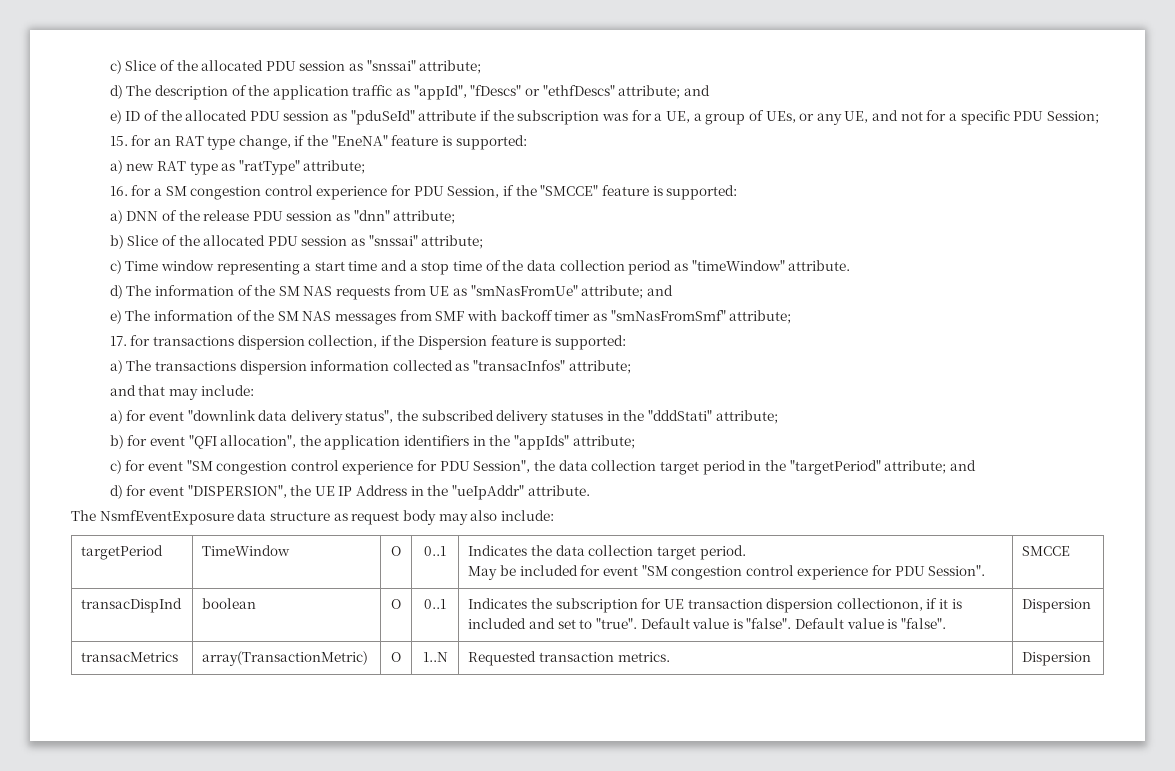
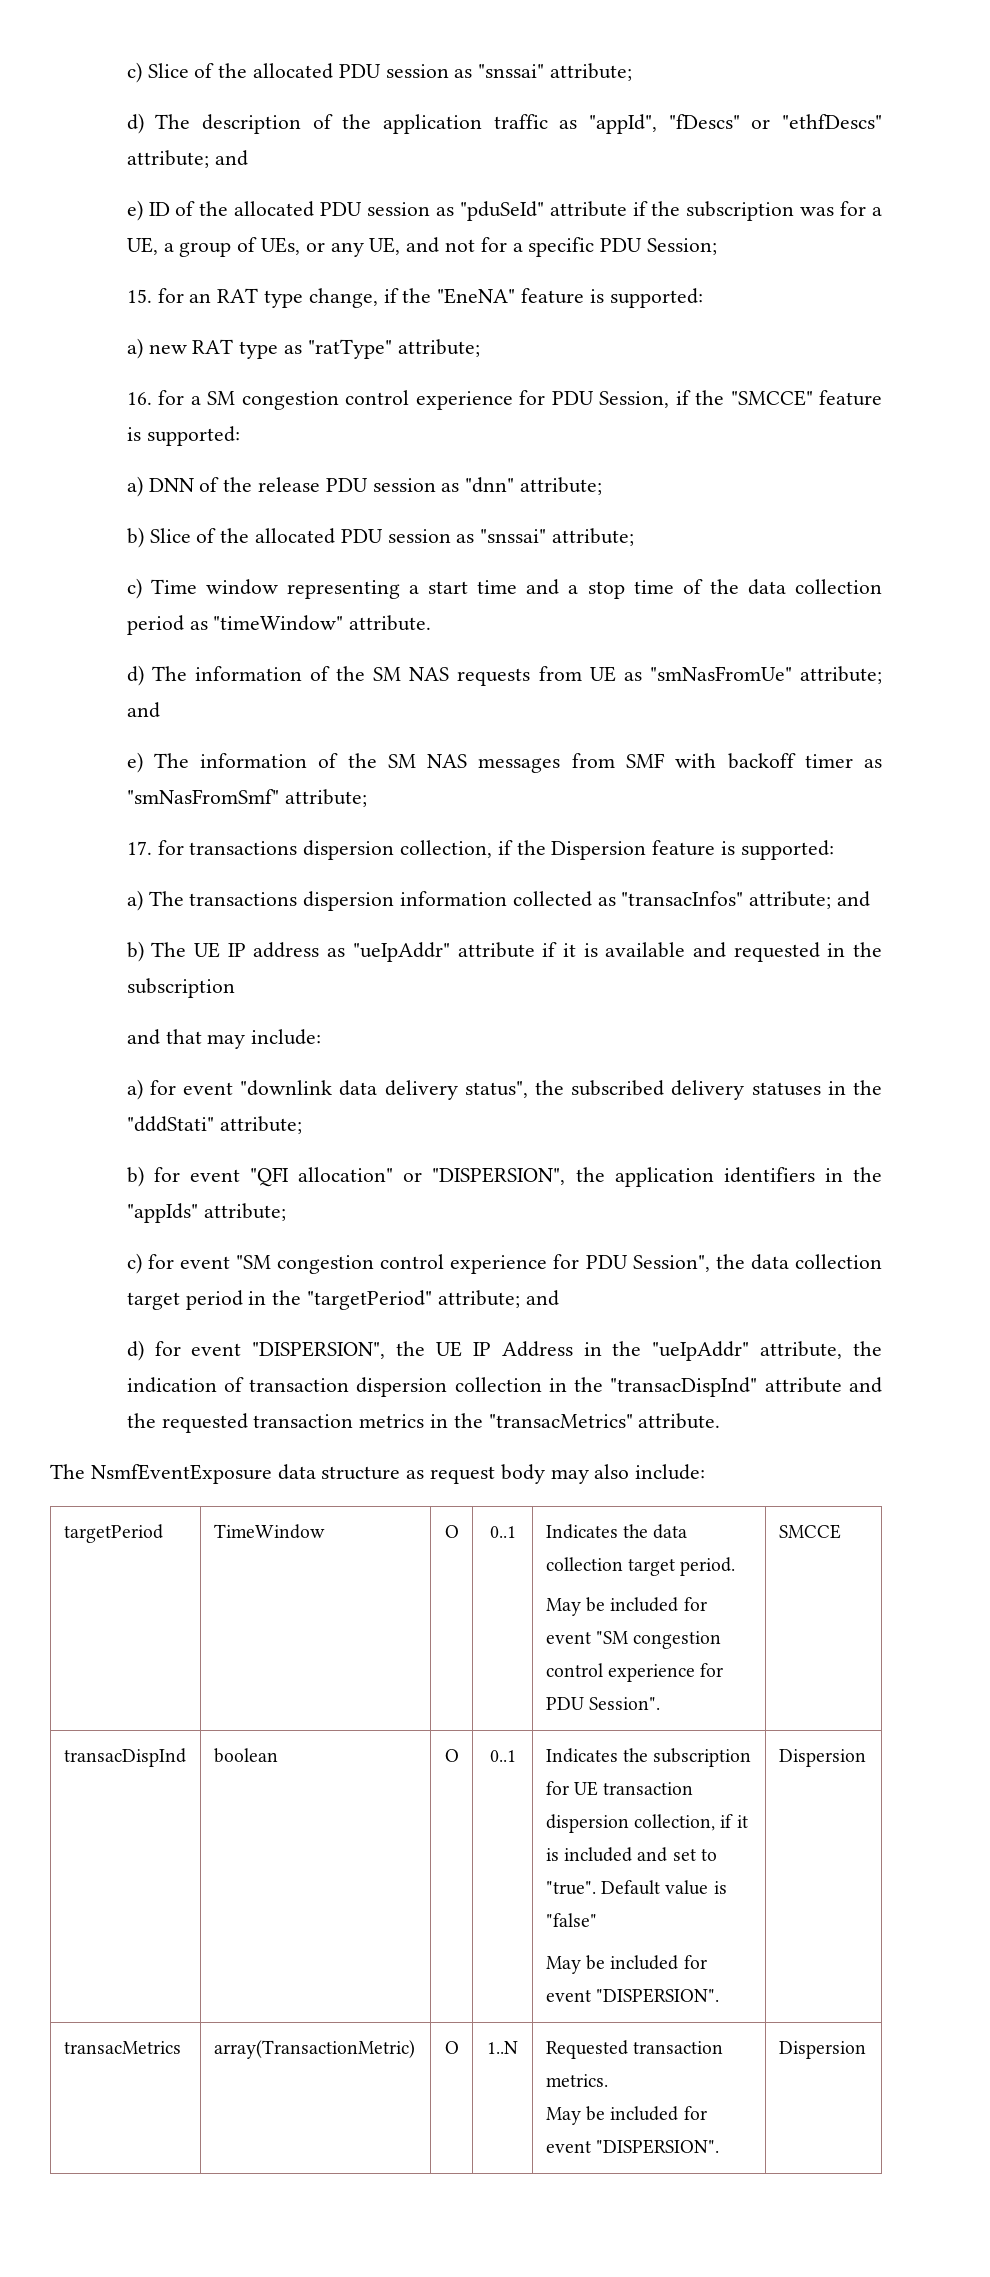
- a) The transactions dispersion information collected as "transacInfos" attribute;
+ a) The transactions dispersion information collected as "transacInfos" attribute; and
+ b) The UE IP address as "ueIpAddr" attribute if it is available and requested in the subscription
- b) for event "QFI allocation", the application identifiers in the "appIds" attribute;
+ b) for event "QFI allocation" or "DISPERSION", the application identifiers in the "appIds" attribute;
- d) for event "DISPERSION", the UE IP Address in the "ueIpAddr" attribute.
+ d) for event "DISPERSION", the UE IP Address in the "ueIpAddr" attribute, the indication of transaction dispersion collection in the "transacDispInd" attribute and the requested transaction metrics in the "transacMetrics" attribute.
- transacDispInd | boolean | O | 0..1 | Indicates the subscription for UE transaction dispersion collectionon, if it is included and set to "true". Default value is "false". Default value is "false". | Dispersion
+ transacDispInd | boolean | O | 0..1 | Indicates the subscription for UE transaction dispersion collection, if it is included and set to "true". Default value is "false"
+ May be included for event "DISPERSION". | Dispersion
- transacMetrics | array(TransactionMetric) | O | 1..N | Requested transaction metrics. | Dispersion
+ transacMetrics | array(TransactionMetric) | O | 1..N | Requested transaction metrics.
+ May be included for event "DISPERSION". | Dispersion

